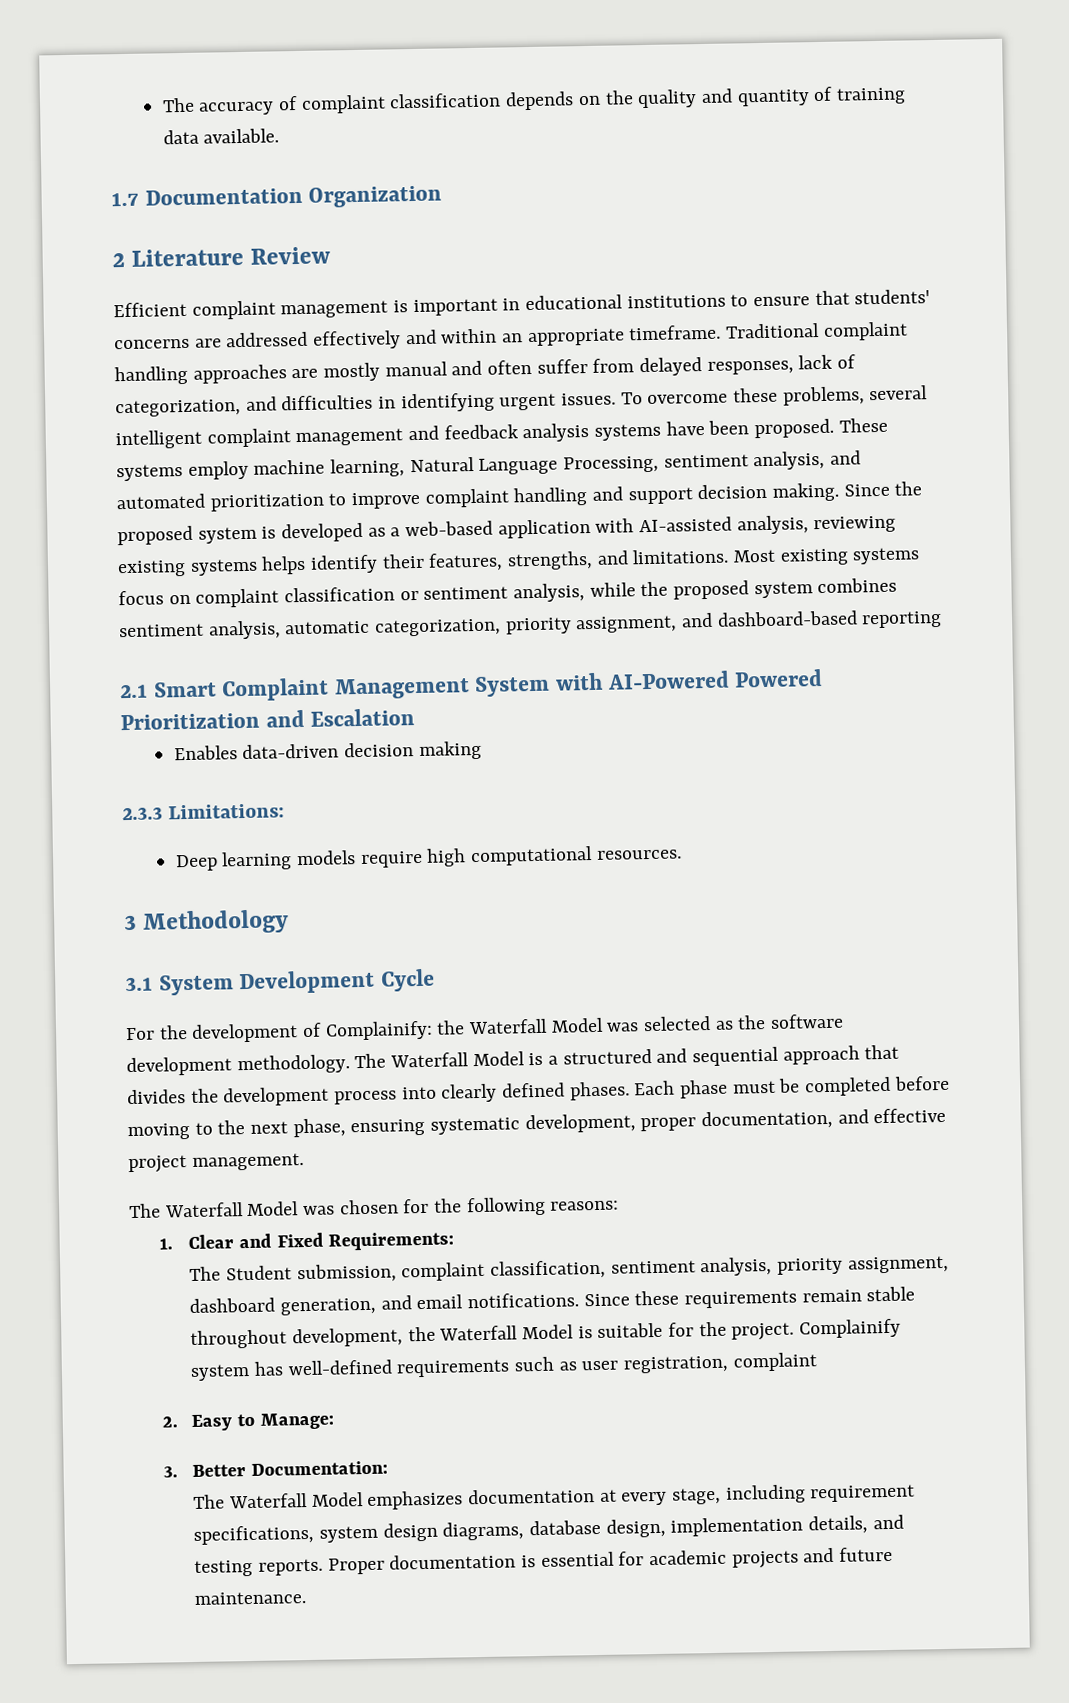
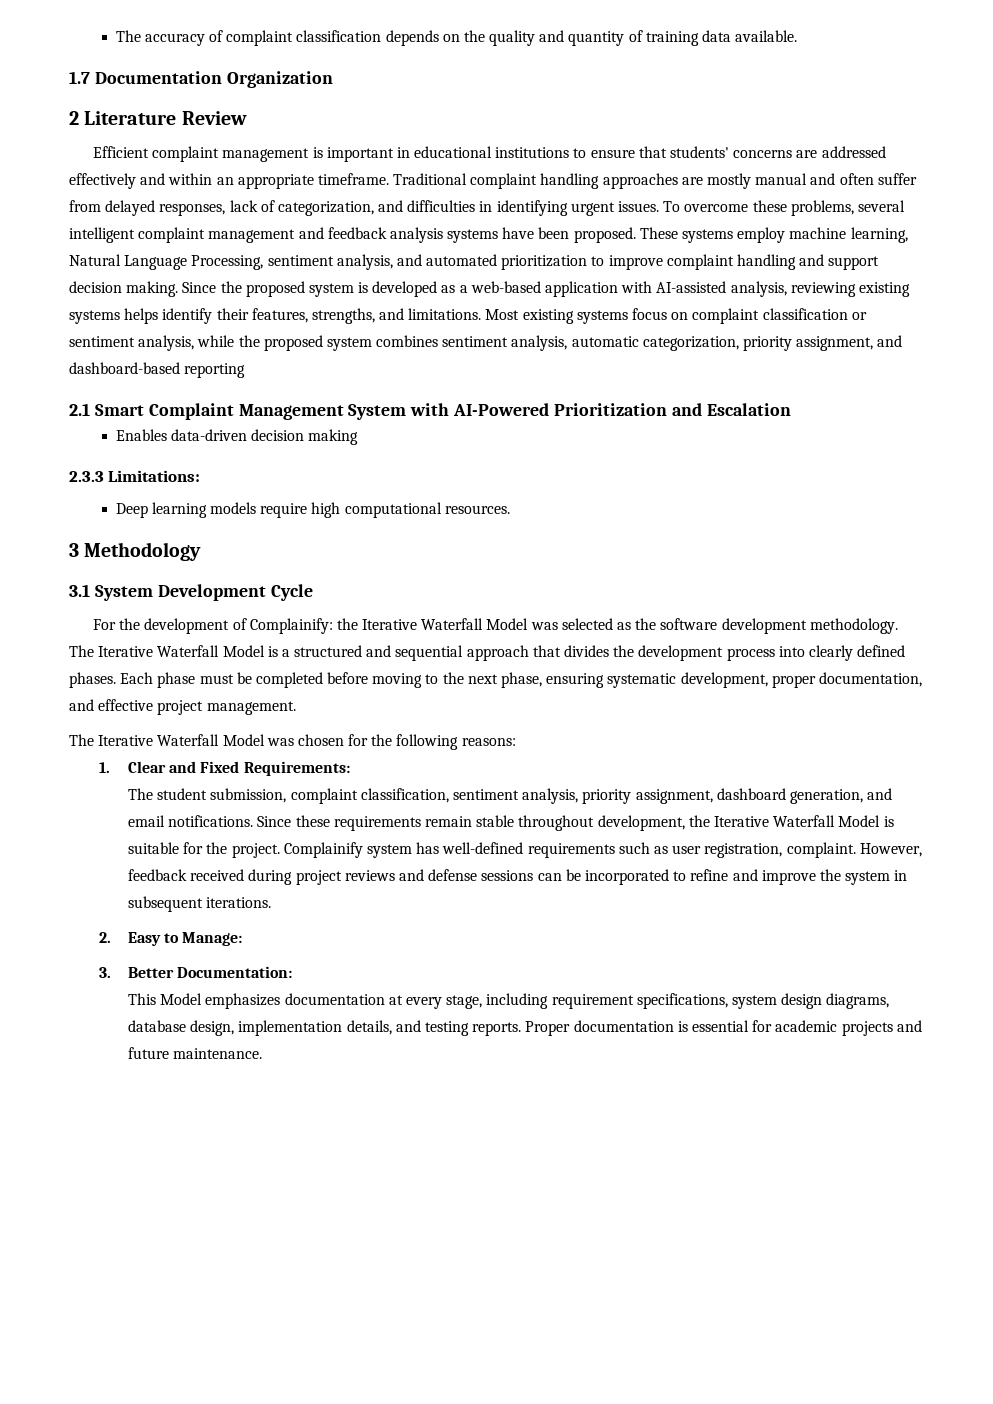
- 2.1 Smart Complaint Management System with AI-Powered Powered Prioritization and Escalation
+ 2.1 Smart Complaint Management System with AI-Powered Prioritization and Escalation
- For the development of Complainify: the Waterfall Model was selected as the software development methodology.
+ For the development of Complainify: the Iterative Waterfall Model was selected as the software development methodology.
- The Waterfall Model is a structured and sequential approach that divides the development process into clearly defined phases.
+ The Iterative Waterfall Model is a structured and sequential approach that divides the development process into clearly defined phases.
- The Waterfall Model was chosen for the following reasons:
+ The Iterative Waterfall Model was chosen for the following reasons:
- The Student submission, complaint classification, sentiment analysis, priority assignment, dashboard generation, and email notifications.
+ The student submission, complaint classification, sentiment analysis, priority assignment, dashboard generation, and email notifications.
- Since these requirements remain stable throughout development, the Waterfall Model is suitable for the project.
+ Since these requirements remain stable throughout development, the Iterative Waterfall Model is suitable for the project.
- Complainify system has well-defined requirements such as user registration, complaint
+ Complainify system has well-defined requirements such as user registration, complaint. However, feedback received during project reviews and defense sessions can be incorporated to refine and improve the system in subsequent iterations.
- The Waterfall Model emphasizes documentation at every stage, including requirement specifications, system design diagrams, database design, implementation details, and testing reports.
+ This Model emphasizes documentation at every stage, including requirement specifications, system design diagrams, database design, implementation details, and testing reports.

